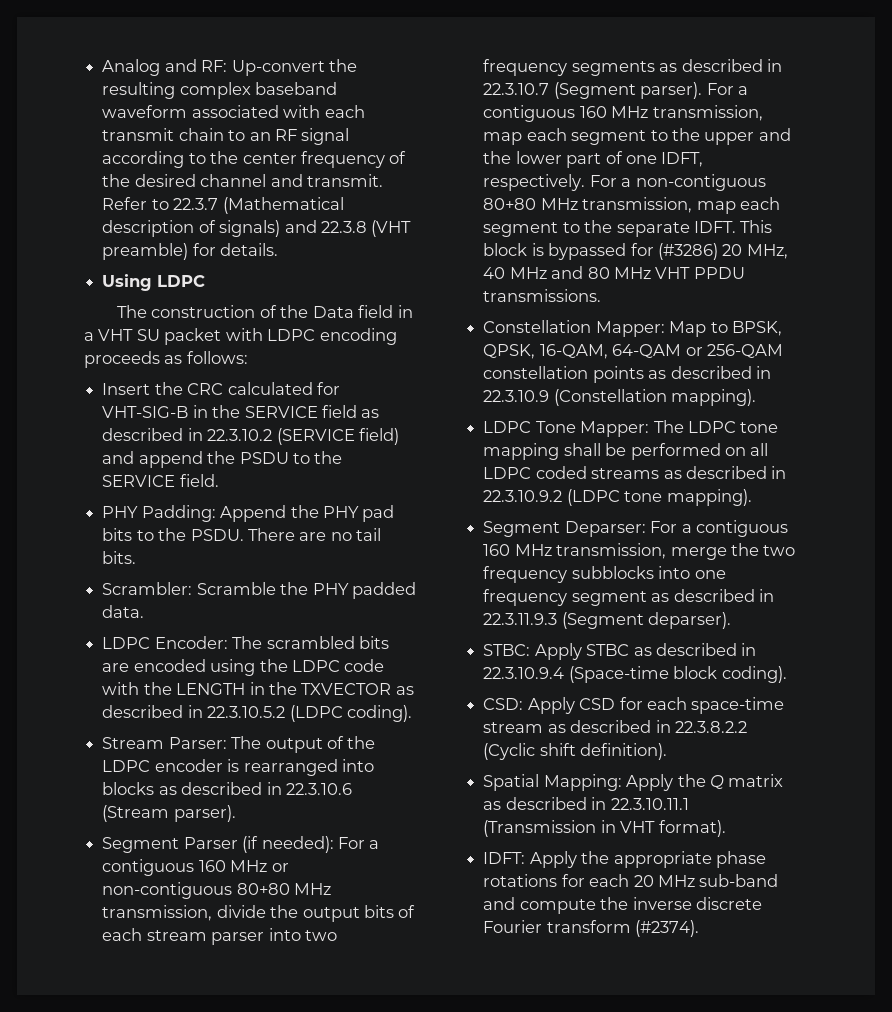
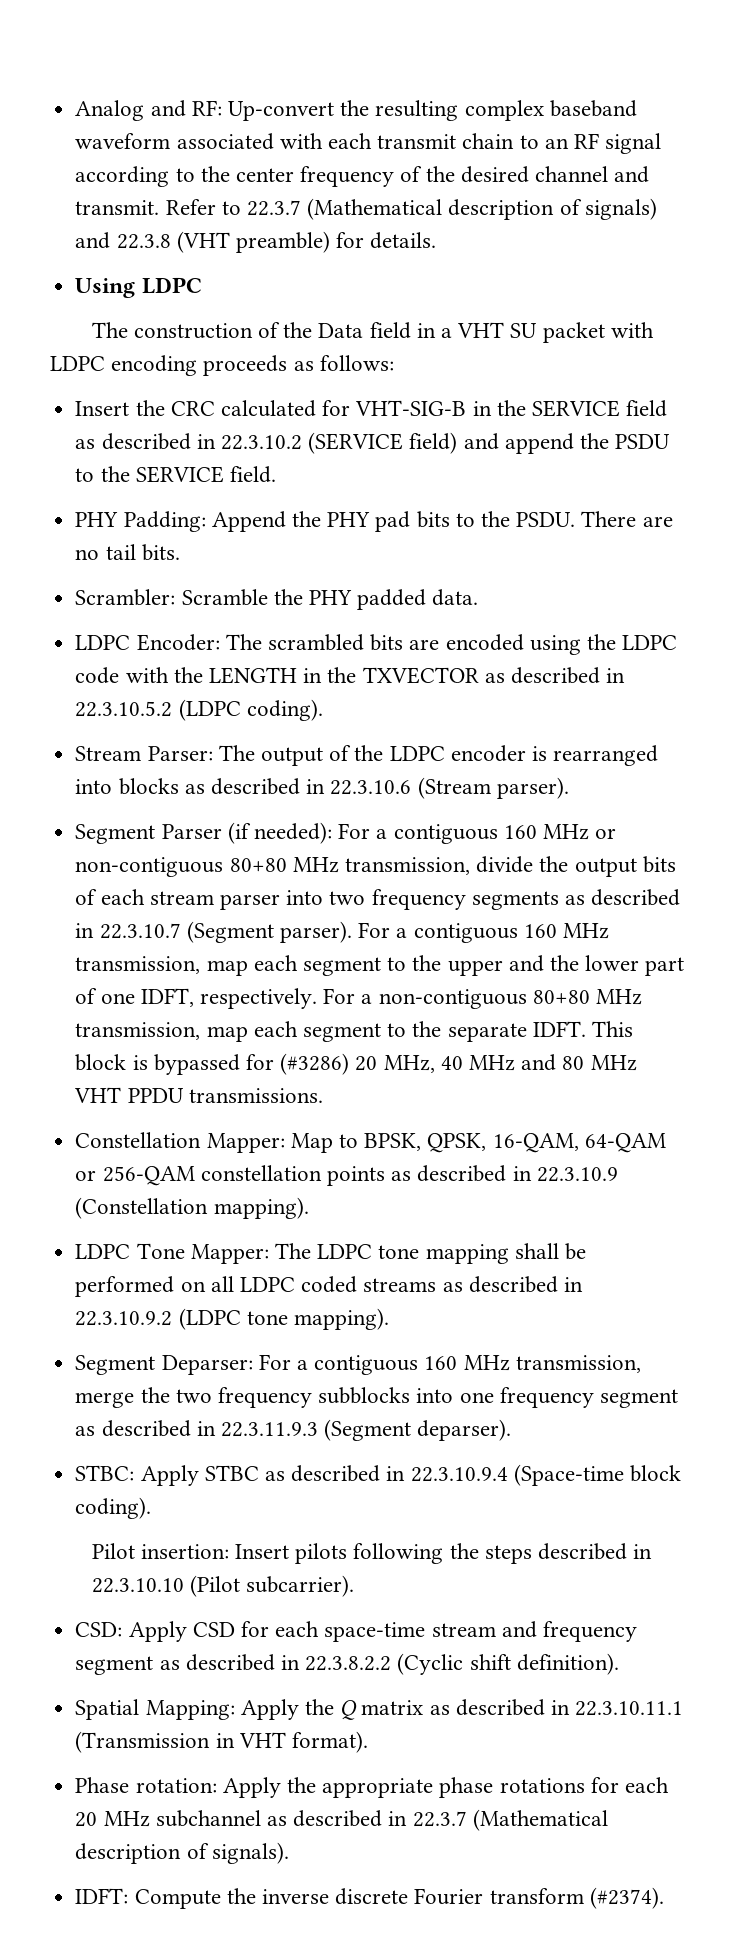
+ Pilot insertion: Insert pilots following the steps described in 22.3.10.10 (Pilot subcarrier).
- CSD: Apply CSD for each space-time stream as described in 22.3.8.2.2 (Cyclic shift definition).
+ CSD: Apply CSD for each space-time stream and frequency segment as described in 22.3.8.2.2 (Cyclic shift definition).
- IDFT: Apply the appropriate phase rotations for each 20 MHz sub-band and compute the inverse discrete Fourier transform (#2374).
+ Phase rotation: Apply the appropriate phase rotations for each 20 MHz subchannel as described in 22.3.7 (Mathematical description of signals).
+ IDFT: Compute the inverse discrete Fourier transform (#2374).

